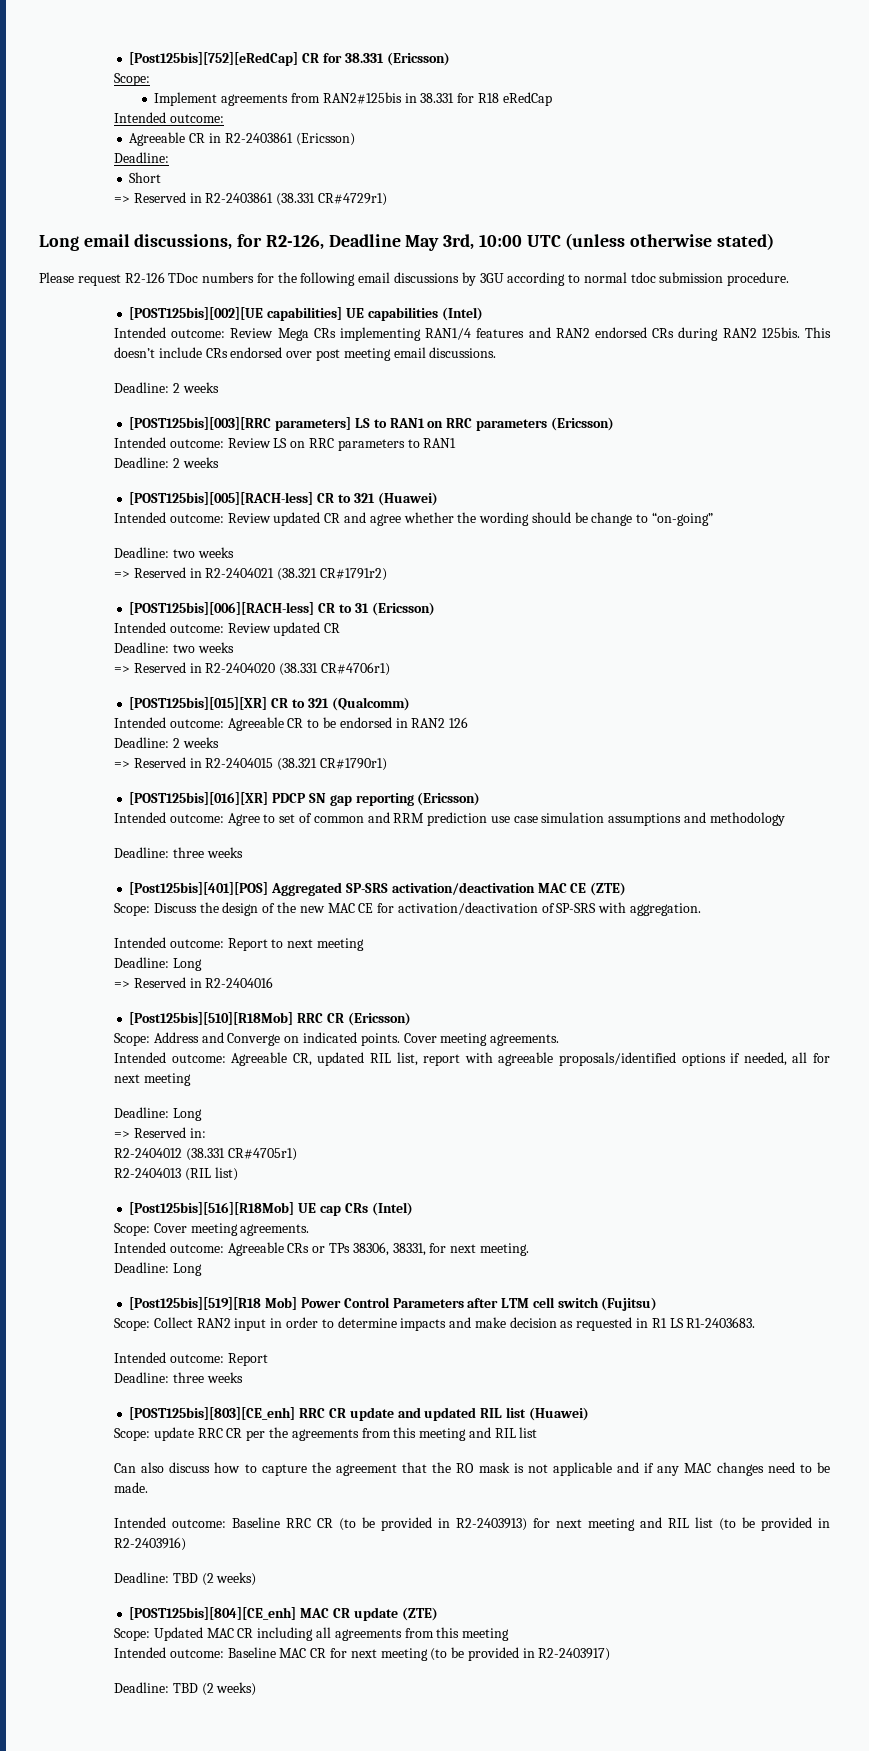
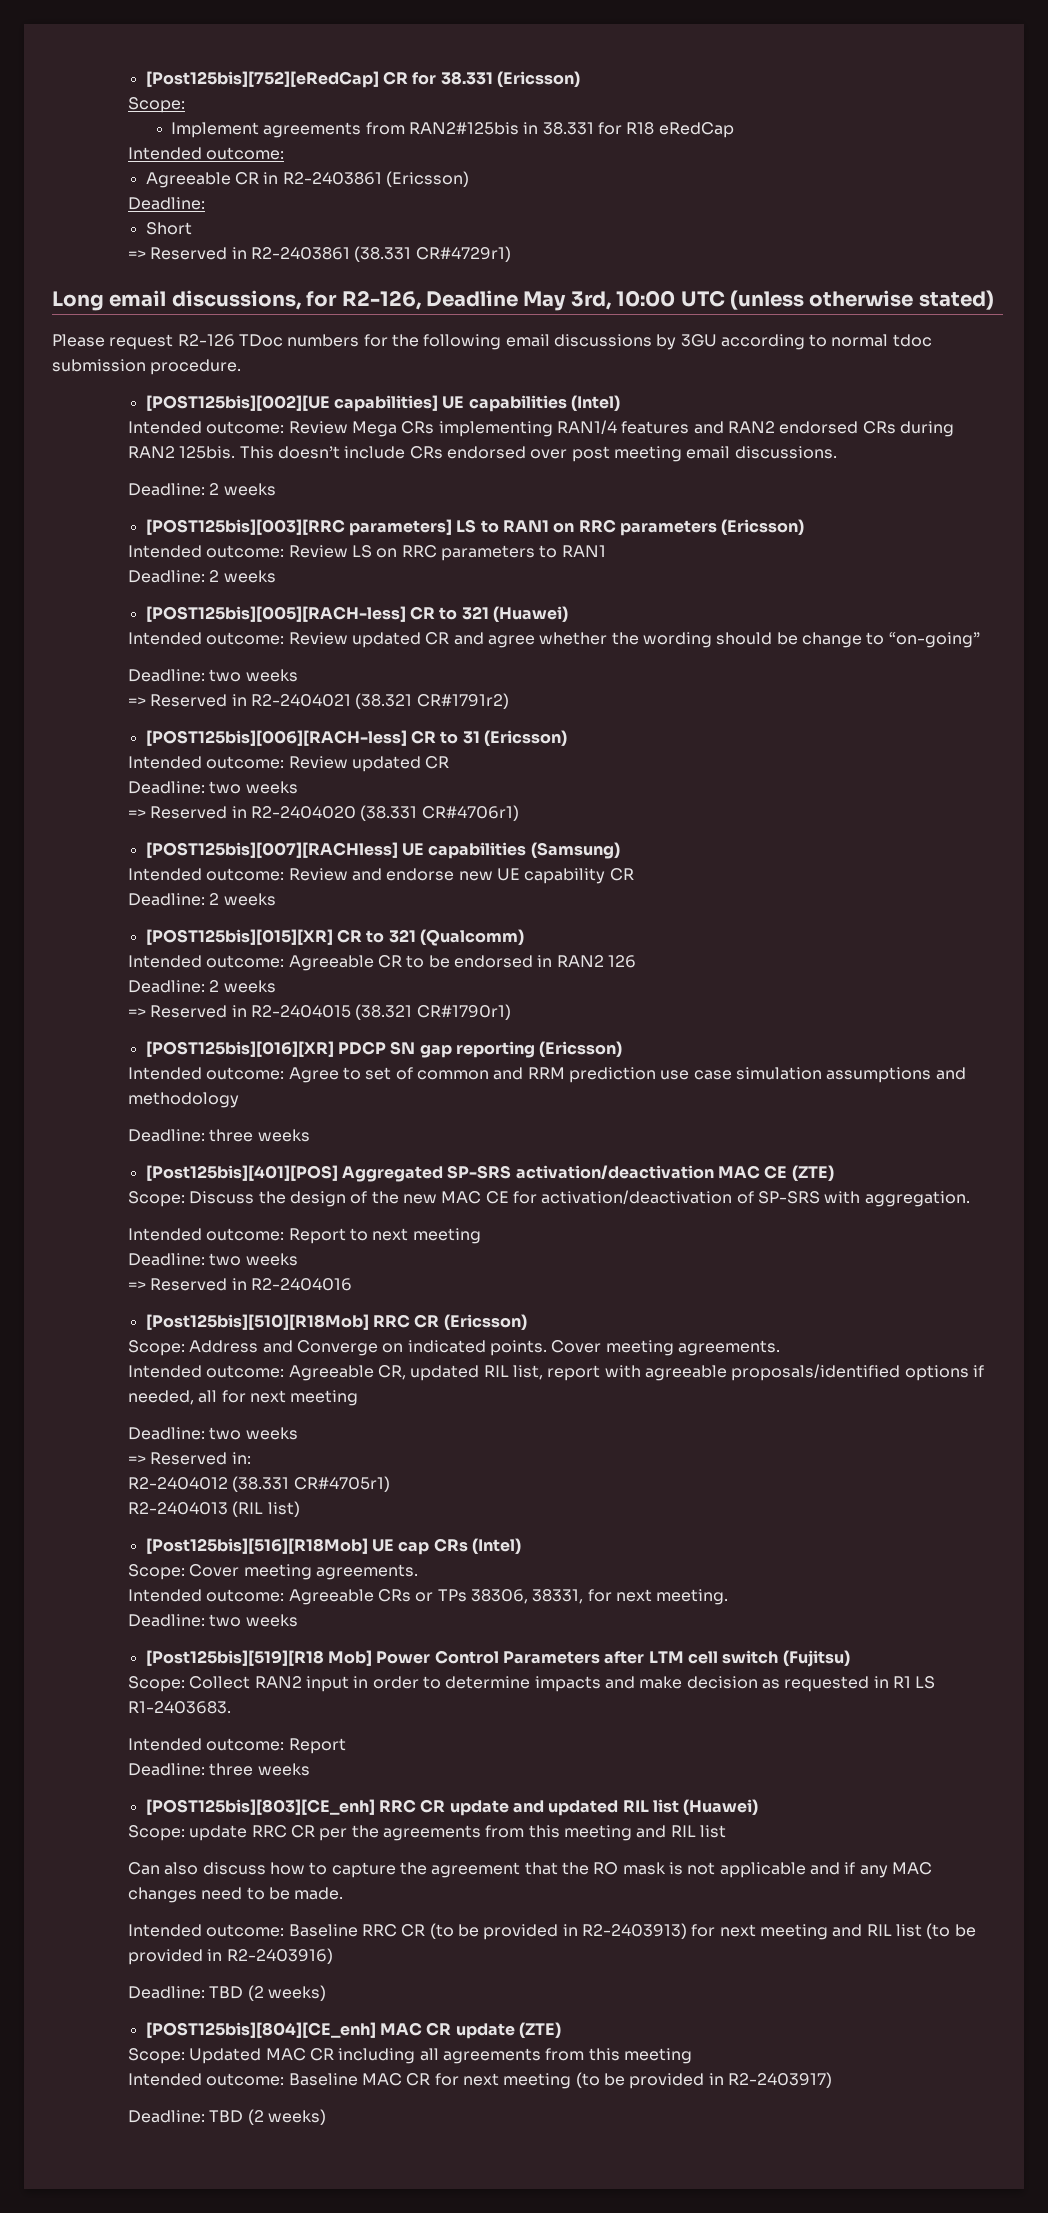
+ [POST125bis][007][RACHless] UE capabilities (Samsung)
+ Intended outcome: Review and endorse new UE capability CR
+ Deadline: 2 weeks
  Intended outcome: Report to next meeting
- Deadline: Long
+ Deadline: two weeks
  Intended outcome: Agreeable CR, updated RIL list, report with agreeable proposals/identified options if needed, all for next meeting
- Deadline: Long
+ Deadline: two weeks
  Intended outcome: Agreeable CRs or TPs 38306, 38331, for next meeting.
- Deadline: Long
+ Deadline: two weeks

